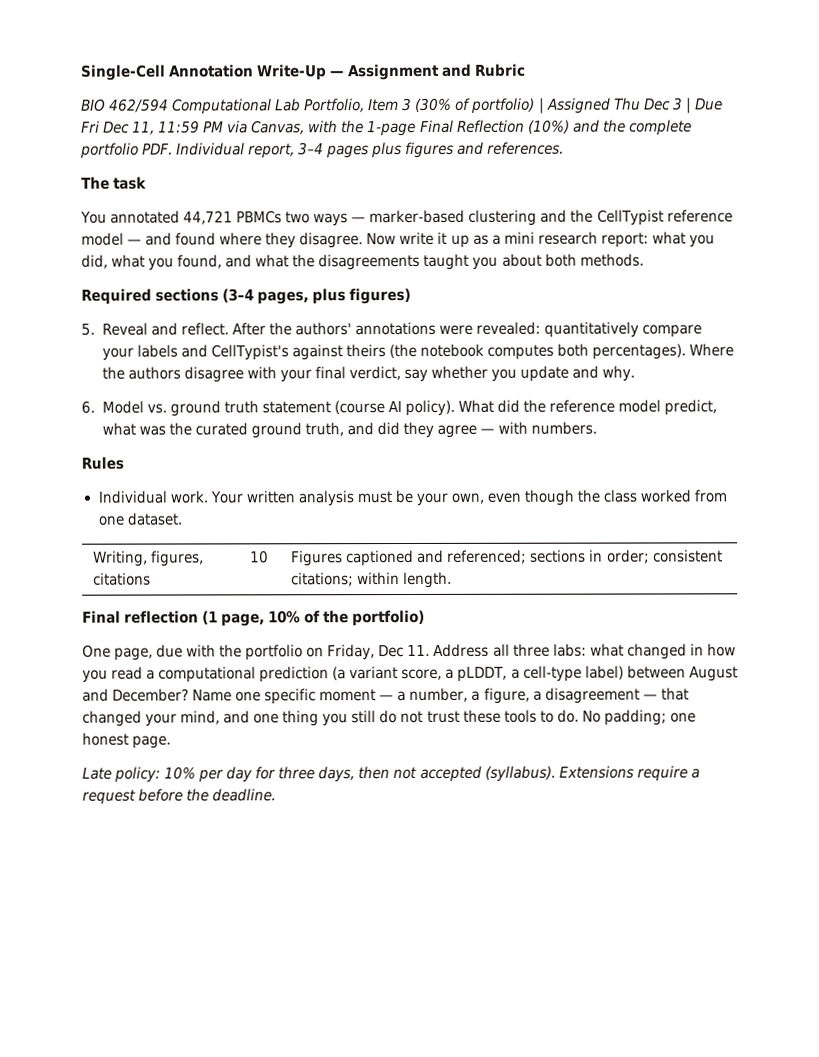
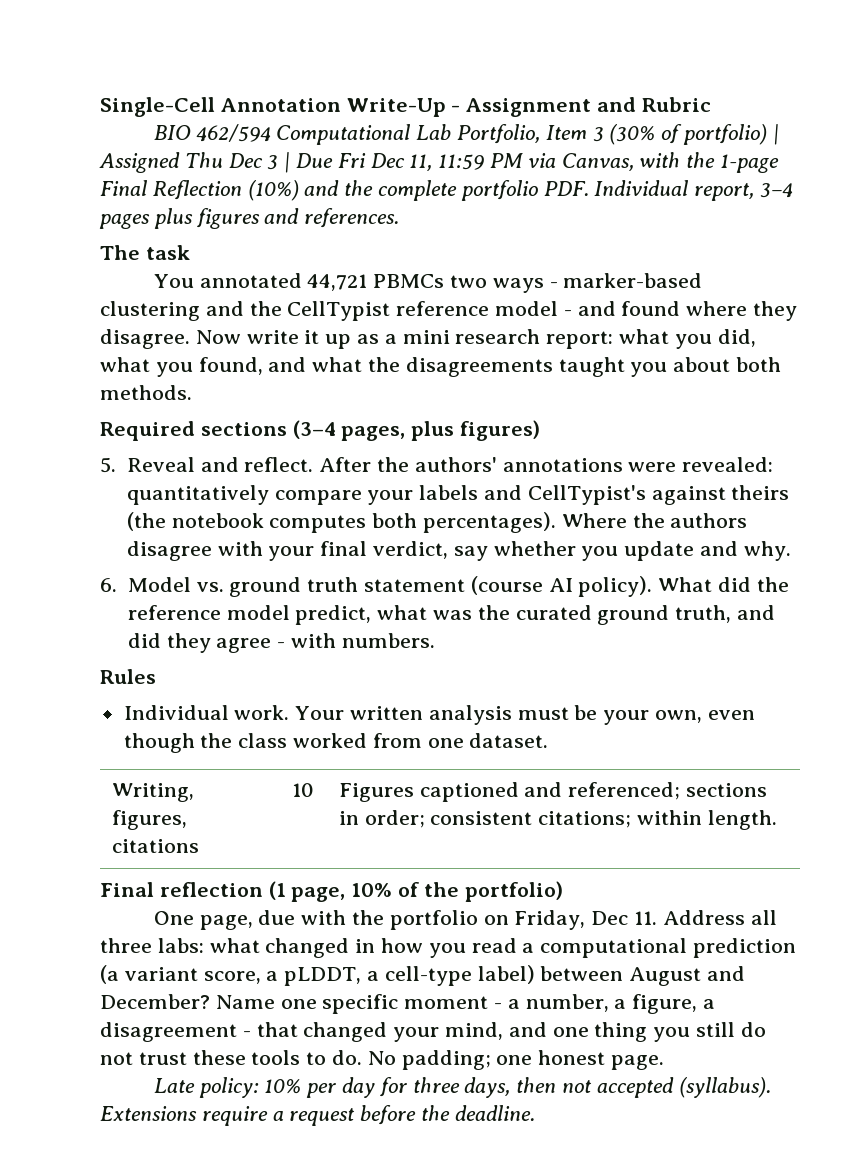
- Single-Cell Annotation Write-Up — Assignment and Rubric
+ Single-Cell Annotation Write-Up - Assignment and Rubric
- You annotated 44,721 PBMCs two ways — marker-based clustering and the CellTypist reference model — and found where they disagree.
+ You annotated 44,721 PBMCs two ways - marker-based clustering and the CellTypist reference model - and found where they disagree.
- What did the reference model predict, what was the curated ground truth, and did they agree — with numbers.
+ What did the reference model predict, what was the curated ground truth, and did they agree - with numbers.
- Name one specific moment — a number, a figure, a disagreement — that changed your mind, and one thing you still do not trust these tools to do.
+ Name one specific moment - a number, a figure, a disagreement - that changed your mind, and one thing you still do not trust these tools to do.

